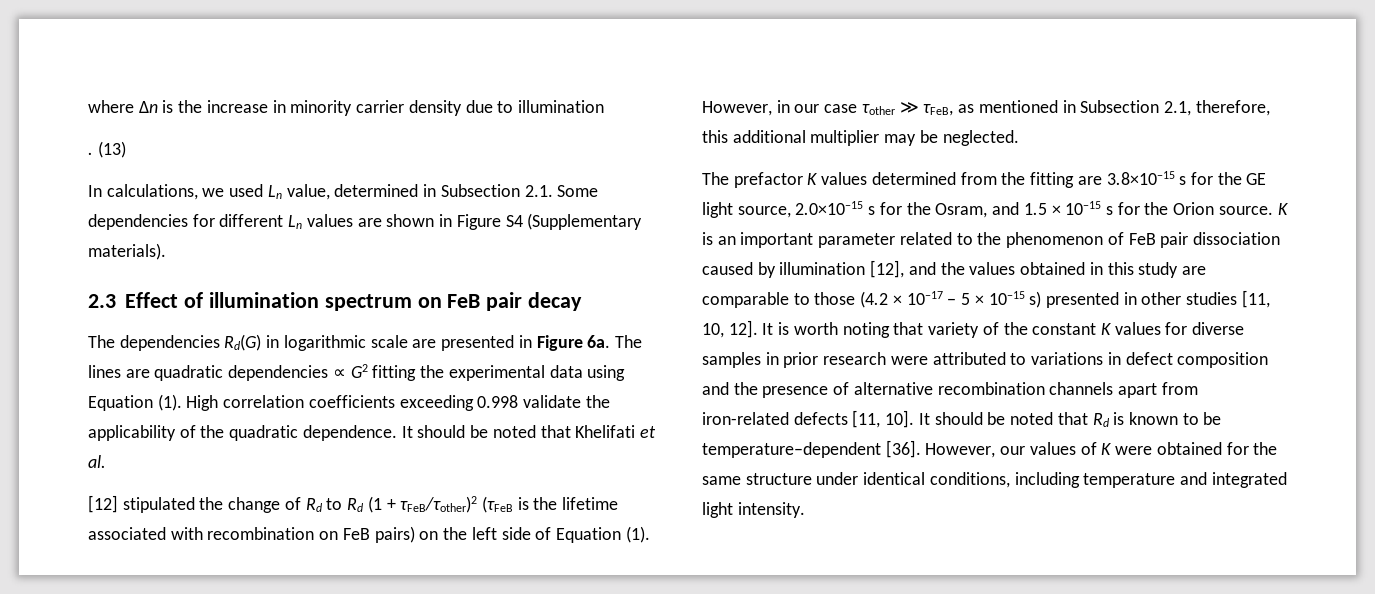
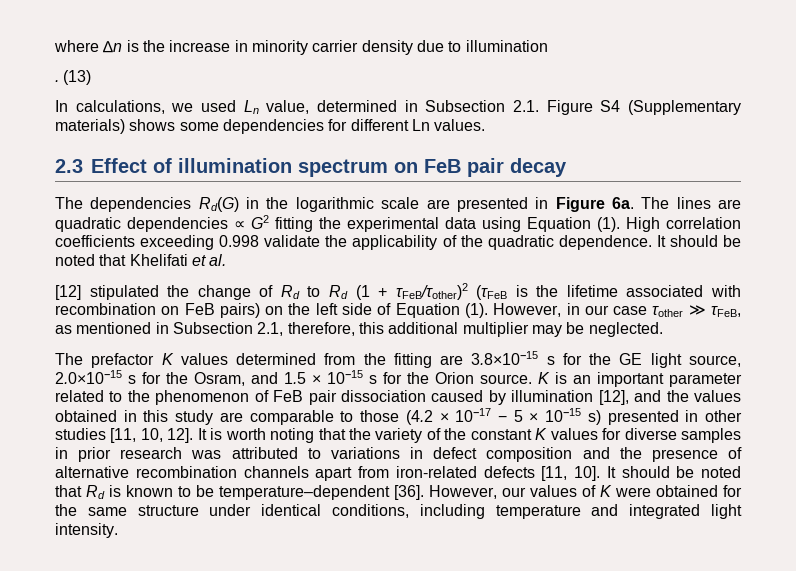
- In calculations, we used Ln value, determined in Subsection 2.1. Some dependencies for different Ln values are shown in Figure S4 (Supplementary materials).
+ In calculations, we used Ln value, determined in Subsection 2.1. Figure S4 (Supplementary materials) shows some dependencies for different Ln values.
- The dependencies Rd(G) in logarithmic scale are presented in Figure 6a.
+ The dependencies Rd(G) in the logarithmic scale are presented in Figure 6a.
- It is worth noting that variety of the constant K values for diverse samples in prior research were attributed to variations in defect composition and the presence of alternative recombination channels apart from iron-related defects [11, 10].
+ It is worth noting that the variety of the constant K values for diverse samples in prior research was attributed to variations in defect composition and the presence of alternative recombination channels apart from iron-related defects [11, 10].

